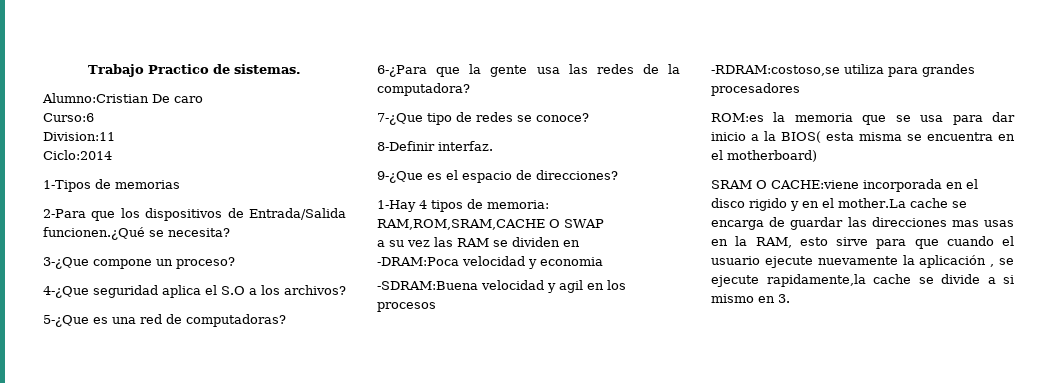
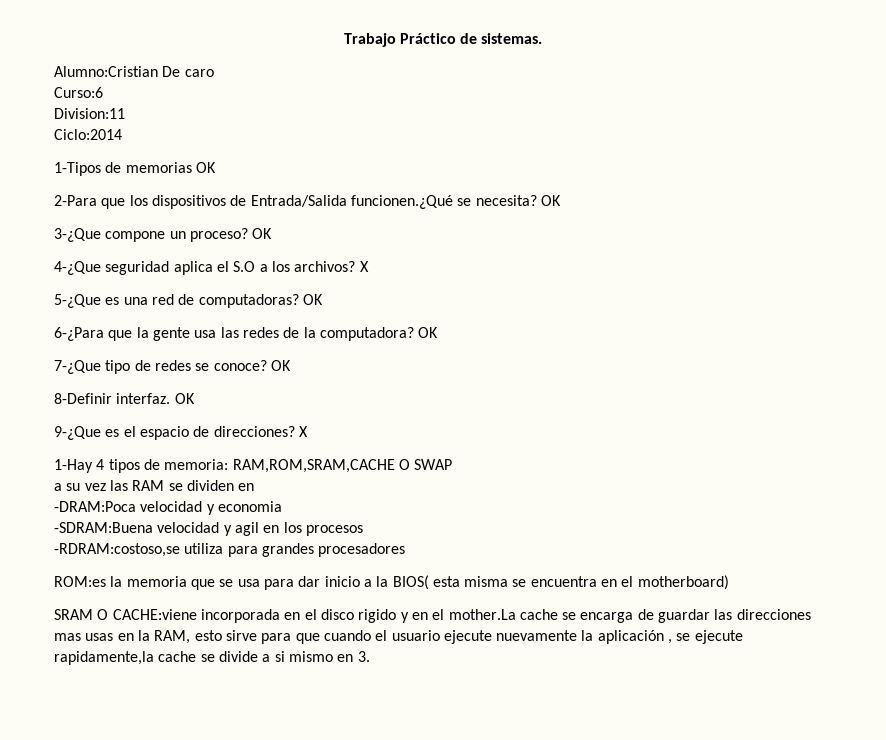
- Trabajo Practico de sistemas.
+ Trabajo Práctico de sistemas.
- 1-Tipos de memorias
+ 1-Tipos de memorias OK
- 2-Para que los dispositivos de Entrada/Salida funcionen.¿Qué se necesita?
+ 2-Para que los dispositivos de Entrada/Salida funcionen.¿Qué se necesita? OK
- 3-¿Que compone un proceso?
+ 3-¿Que compone un proceso? OK
- 4-¿Que seguridad aplica el S.O a los archivos?
+ 4-¿Que seguridad aplica el S.O a los archivos? X
- 5-¿Que es una red de computadoras?
+ 5-¿Que es una red de computadoras? OK
- 6-¿Para que la gente usa las redes de la computadora?
+ 6-¿Para que la gente usa las redes de la computadora? OK
- 7-¿Que tipo de redes se conoce?
+ 7-¿Que tipo de redes se conoce? OK
- 8-Definir interfaz.
+ 8-Definir interfaz. OK
- 9-¿Que es el espacio de direcciones?
+ 9-¿Que es el espacio de direcciones? X

